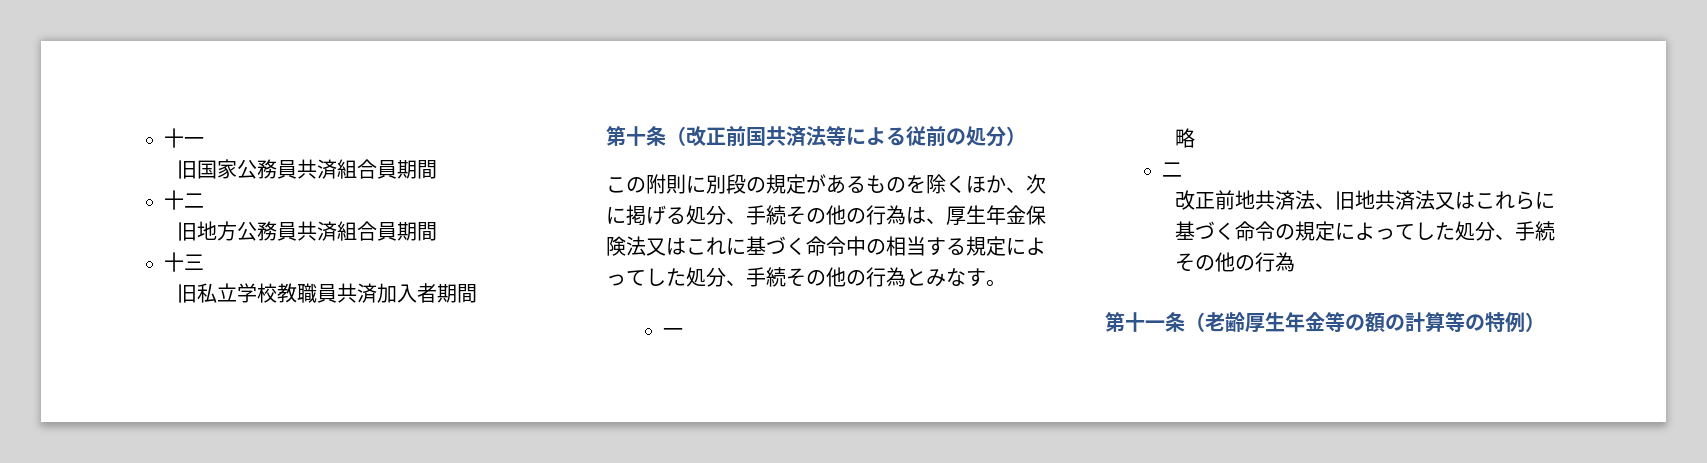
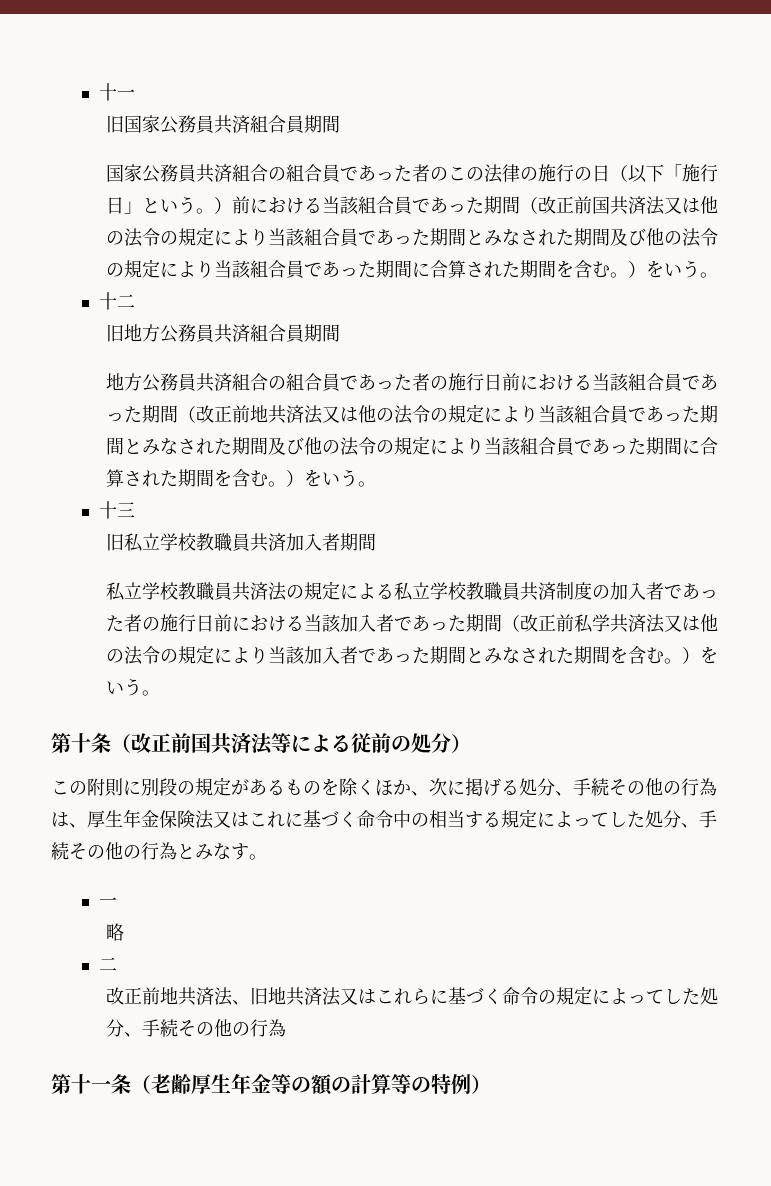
+ 国家公務員共済組合の組合員であった者のこの法律の施行の日（以下「施行日」という。）前における当該組合員であった期間（改正前国共済法又は他の法令の規定により当該組合員であった期間とみなされた期間及び他の法令の規定により当該組合員であった期間に合算された期間を含む。）をいう。
+ 地方公務員共済組合の組合員であった者の施行日前における当該組合員であった期間（改正前地共済法又は他の法令の規定により当該組合員であった期間とみなされた期間及び他の法令の規定により当該組合員であった期間に合算された期間を含む。）をいう。
+ 私立学校教職員共済法の規定による私立学校教職員共済制度の加入者であった者の施行日前における当該加入者であった期間（改正前私学共済法又は他の法令の規定により当該加入者であった期間とみなされた期間を含む。）をいう。

